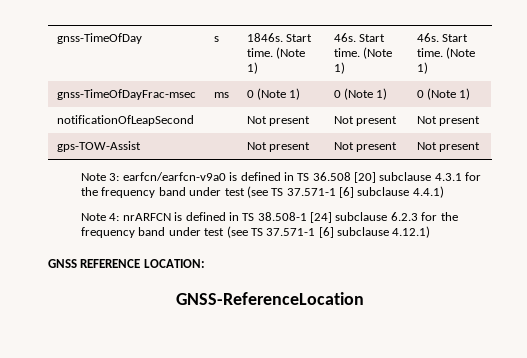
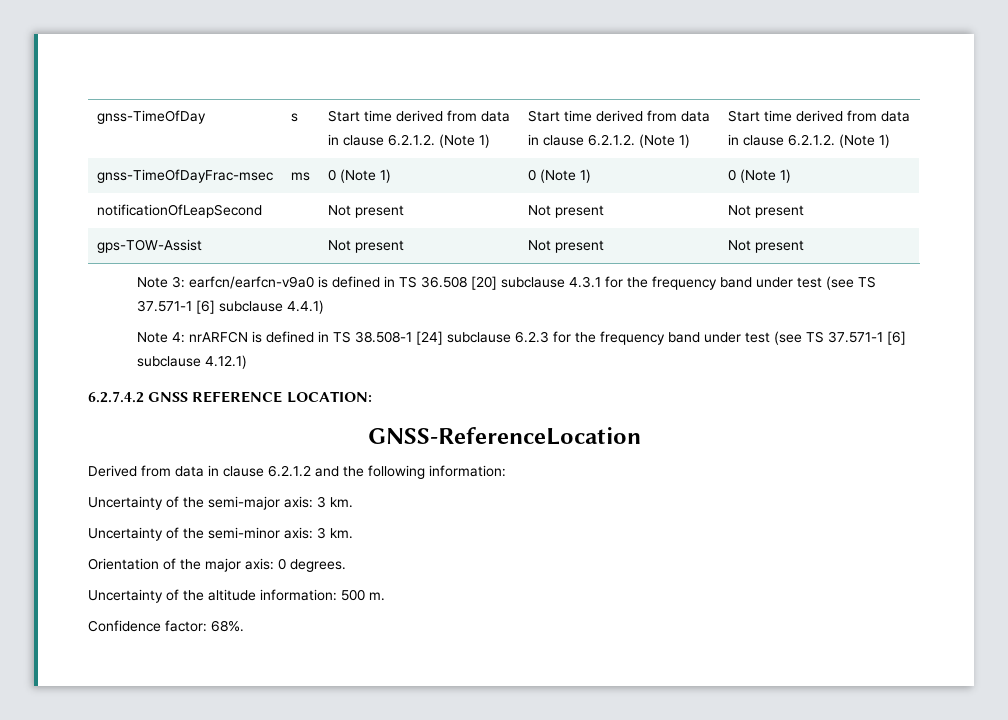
- gnss-TimeOfDay | s | 1846s. Start time. (Note 1) | 46s. Start time. (Note 1) | 46s. Start time. (Note 1)
+ gnss-TimeOfDay | s | Start time derived from data in clause 6.2.1.2. (Note 1) | Start time derived from data in clause 6.2.1.2. (Note 1) | Start time derived from data in clause 6.2.1.2. (Note 1)
- GNSS REFERENCE LOCATION:
+ 6.2.7.4.2 GNSS REFERENCE LOCATION:
+ Derived from data in clause 6.2.1.2 and the following information:
+ Uncertainty of the semi-major axis: 3 km.
+ Uncertainty of the semi-minor axis: 3 km.
+ Orientation of the major axis: 0 degrees.
+ Uncertainty of the altitude information: 500 m.
+ Confidence factor: 68%.

